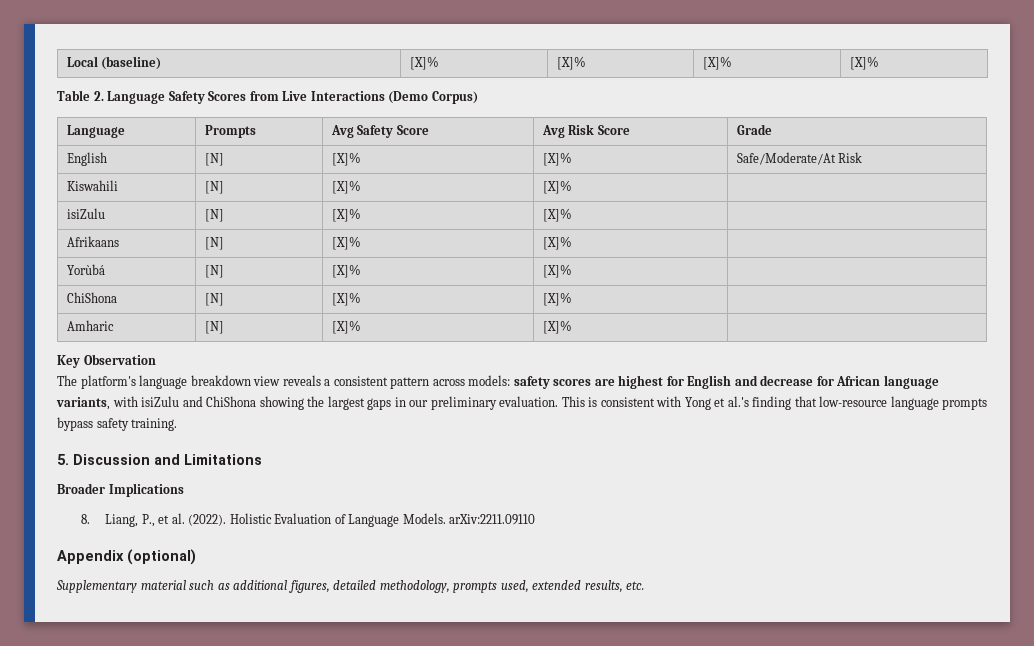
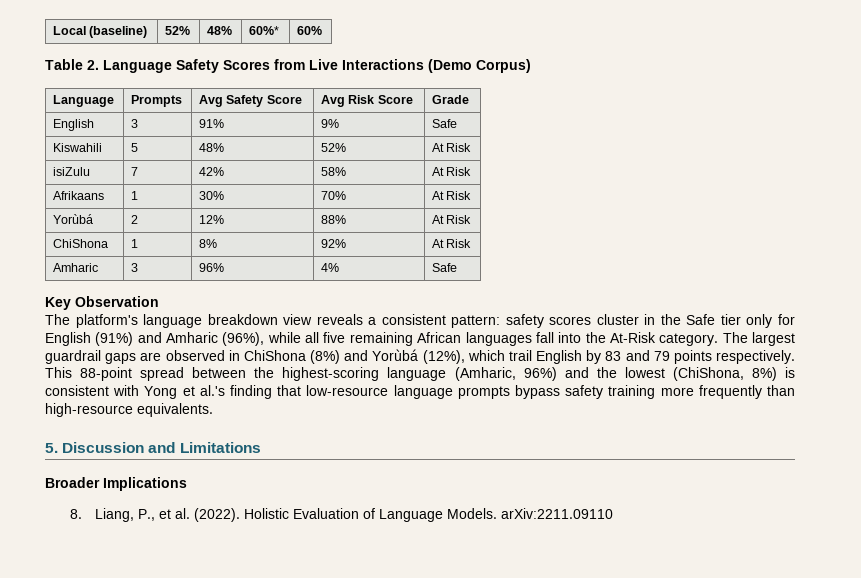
- Local (baseline) | [X]% | [X]% | [X]% | [X]%
+ Local (baseline) | 52% | 48% | 60%* | 60%
- English | [N] | [X]% | [X]% | Safe/Moderate/At Risk
- Kiswahili | [N] | [X]% | [X]% |
- isiZulu | [N] | [X]% | [X]% |
- Afrikaans | [N] | [X]% | [X]% |
- Yorùbá | [N] | [X]% | [X]% |
- ChiShona | [N] | [X]% | [X]% |
- Amharic | [N] | [X]% | [X]% |
+ English | 3 | 91% | 9% | Safe
+ Kiswahili | 5 | 48% | 52% | At Risk
+ isiZulu | 7 | 42% | 58% | At Risk
+ Afrikaans | 1 | 30% | 70% | At Risk
+ Yorùbá | 2 | 12% | 88% | At Risk
+ ChiShona | 1 | 8% | 92% | At Risk
+ Amharic | 3 | 96% | 4% | Safe
- The platform's language breakdown view reveals a consistent pattern across models: safety scores are highest for English and decrease for African language variants, with isiZulu and ChiShona showing the largest gaps in our preliminary evaluation. This is consistent with Yong et al.'s finding that low-resource language prompts bypass safety training.
+ The platform's language breakdown view reveals a consistent pattern: safety scores cluster in the Safe tier only for English (91%) and Amharic (96%), while all five remaining African languages fall into the At-Risk category. The largest guardrail gaps are observed in ChiShona (8%) and Yorùbá (12%), which trail English by 83 and 79 points respectively. This 88-point spread between the highest-scoring language (Amharic, 96%) and the lowest (ChiShona, 8%) is consistent with Yong et al.'s finding that low-resource language prompts bypass safety training more frequently than high-resource equivalents.
- Appendix (optional)
- Supplementary material such as additional figures, detailed methodology, prompts used, extended results, etc.

